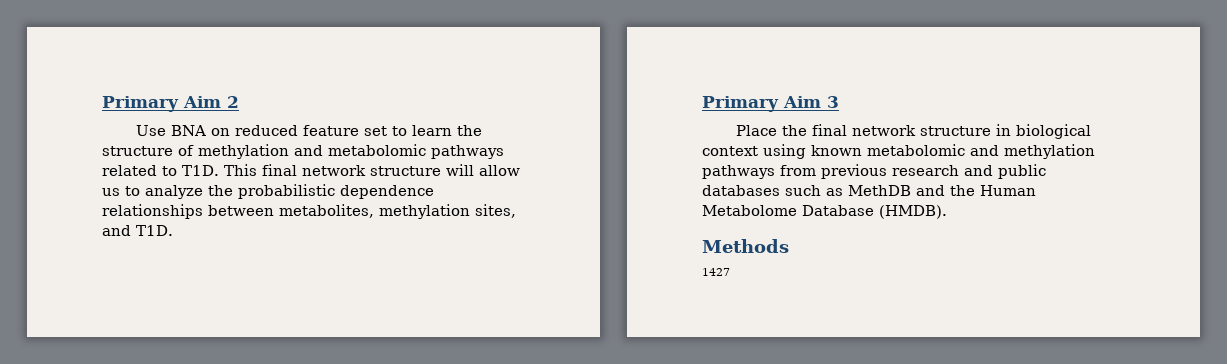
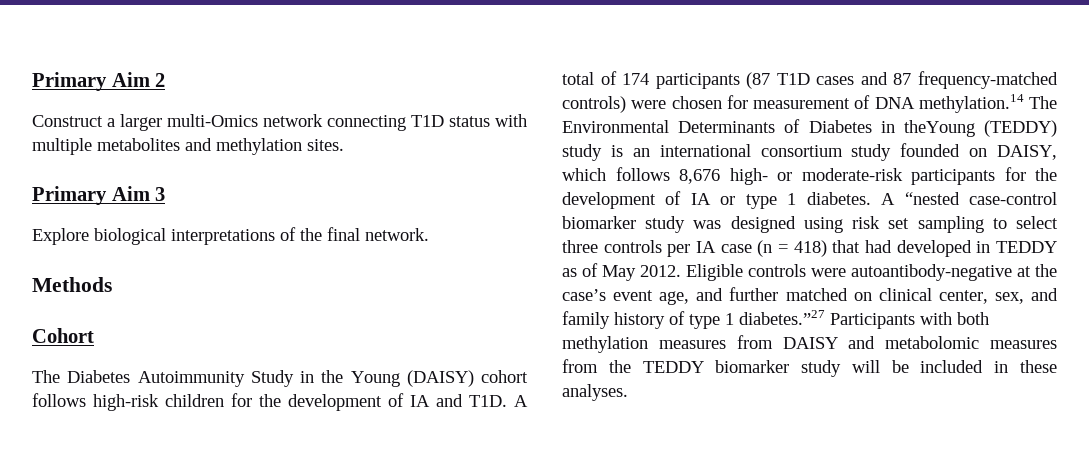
- Use BNA on reduced feature set to learn the structure of methylation and metabolomic pathways related to T1D. This final network structure will allow us to analyze the probabilistic dependence relationships between metabolites, methylation sites, and T1D.
+ Construct a larger multi-Omics network connecting T1D status with multiple metabolites and methylation sites.
  Primary Aim 3
- Place the final network structure in biological context using known metabolomic and methylation pathways from previous research and public databases such as MethDB and the Human Metabolome Database (HMDB).
+ Explore biological interpretations of the final network.
  Methods
- 1427
+ Cohort
+ The Diabetes Autoimmunity Study in the Young (DAISY) cohort follows high-risk children for the development of IA and T1D. A total of 174 participants (87 T1D cases and 87 frequency-matched controls) were chosen for measurement of DNA methylation.14 The Environmental Determinants of Diabetes in theYoung (TEDDY) study is an international consortium study founded on DAISY, which follows 8,676 high- or moderate-risk participants for the development of IA or type 1 diabetes. A “nested case-control biomarker study was designed using risk set sampling to select three controls per IA case (n = 418) that had developed in TEDDY as of May 2012. Eligible controls were autoantibody-negative at the case’s event age, and further matched on clinical center, sex, and family history of type 1 diabetes.”27 Participants with both methylation measures from DAISY and metabolomic measures from the TEDDY biomarker study will be included in these analyses.

